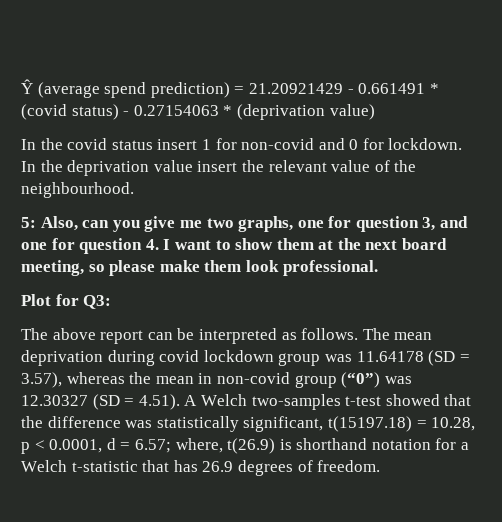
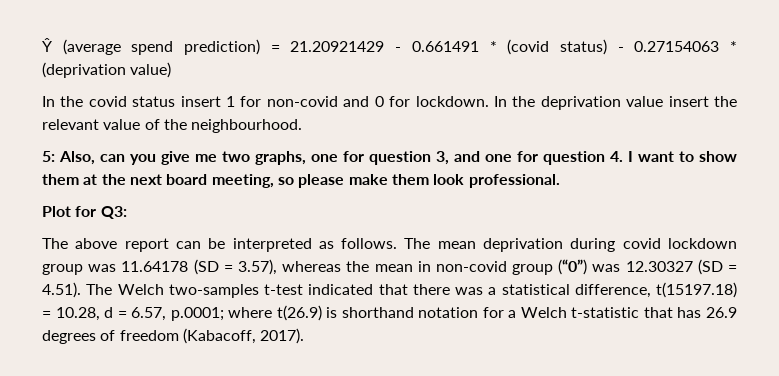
- The mean deprivation during covid lockdown group was 11.64178 (SD = 3.57), whereas the mean in non-covid group (“0”) was 12.30327 (SD = 4.51). A Welch two-samples t-test showed that the difference was statistically significant, t(15197.18) = 10.28, p < 0.0001, d = 6.57; where, t(26.9) is shorthand notation for a Welch t-statistic that has 26.9 degrees of freedom.
+ The mean deprivation during covid lockdown group was 11.64178 (SD = 3.57), whereas the mean in non-covid group (“0”) was 12.30327 (SD = 4.51). The Welch two-samples t-test indicated that there was a statistical difference, t(15197.18) = 10.28, d = 6.57, p.0001; where t(26.9) is shorthand notation for a Welch t-statistic that has 26.9 degrees of freedom (Kabacoff, 2017).

